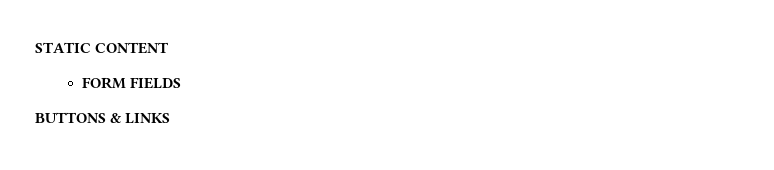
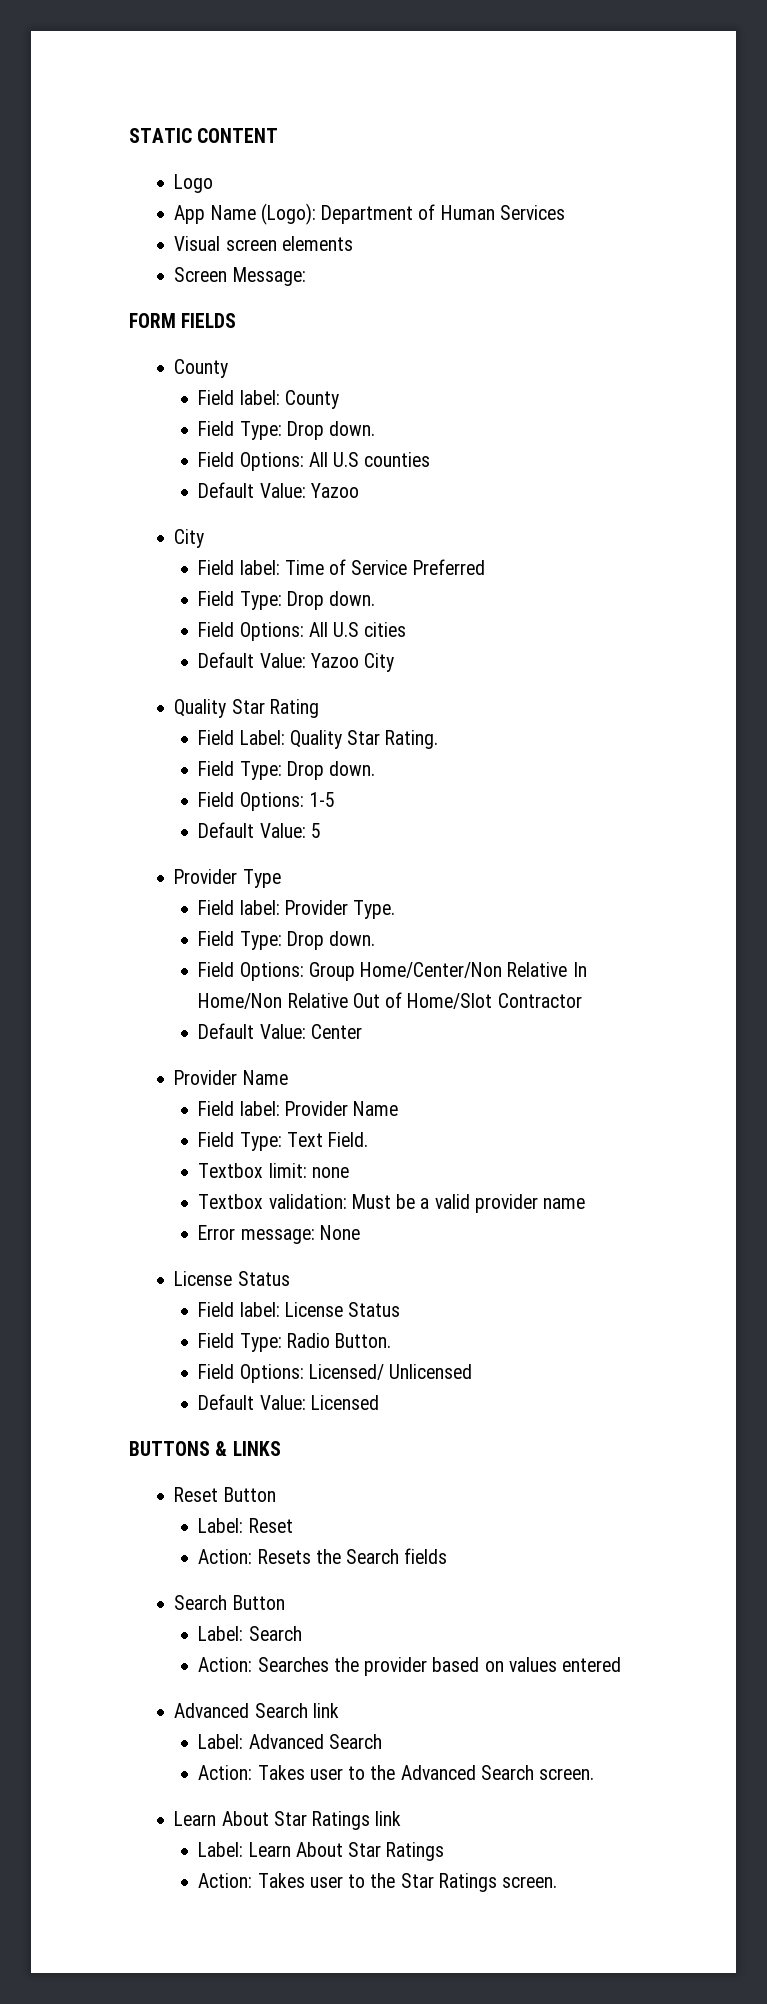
+ Logo
+ App Name (Logo): Department of Human Services
+ Visual screen elements
+ Screen Message:
  FORM FIELDS
+ County
+ Field label: County
+ Field Type: Drop down.
+ Field Options: All U.S counties
+ Default Value: Yazoo
+ City
+ Field label: Time of Service Preferred
+ Field Type: Drop down.
+ Field Options: All U.S cities
+ Default Value: Yazoo City
+ Quality Star Rating
+ Field Label: Quality Star Rating.
+ Field Type: Drop down.
+ Field Options: 1-5
+ Default Value: 5
+ Provider Type
+ Field label: Provider Type.
+ Field Type: Drop down.
+ Field Options: Group Home/Center/Non Relative In Home/Non Relative Out of Home/Slot Contractor
+ Default Value: Center
+ Provider Name
+ Field label: Provider Name
+ Field Type: Text Field.
+ Textbox limit: none
+ Textbox validation: Must be a valid provider name
+ Error message: None
+ License Status
+ Field label: License Status
+ Field Type: Radio Button.
+ Field Options: Licensed/ Unlicensed
+ Default Value: Licensed
  BUTTONS & LINKS
+ Reset Button
+ Label: Reset
+ Action: Resets the Search fields
+ Search Button
+ Label: Search
+ Action: Searches the provider based on values entered
+ Advanced Search link
+ Label: Advanced Search
+ Action: Takes user to the Advanced Search screen.
+ Learn About Star Ratings link
+ Label: Learn About Star Ratings
+ Action: Takes user to the Star Ratings screen.

